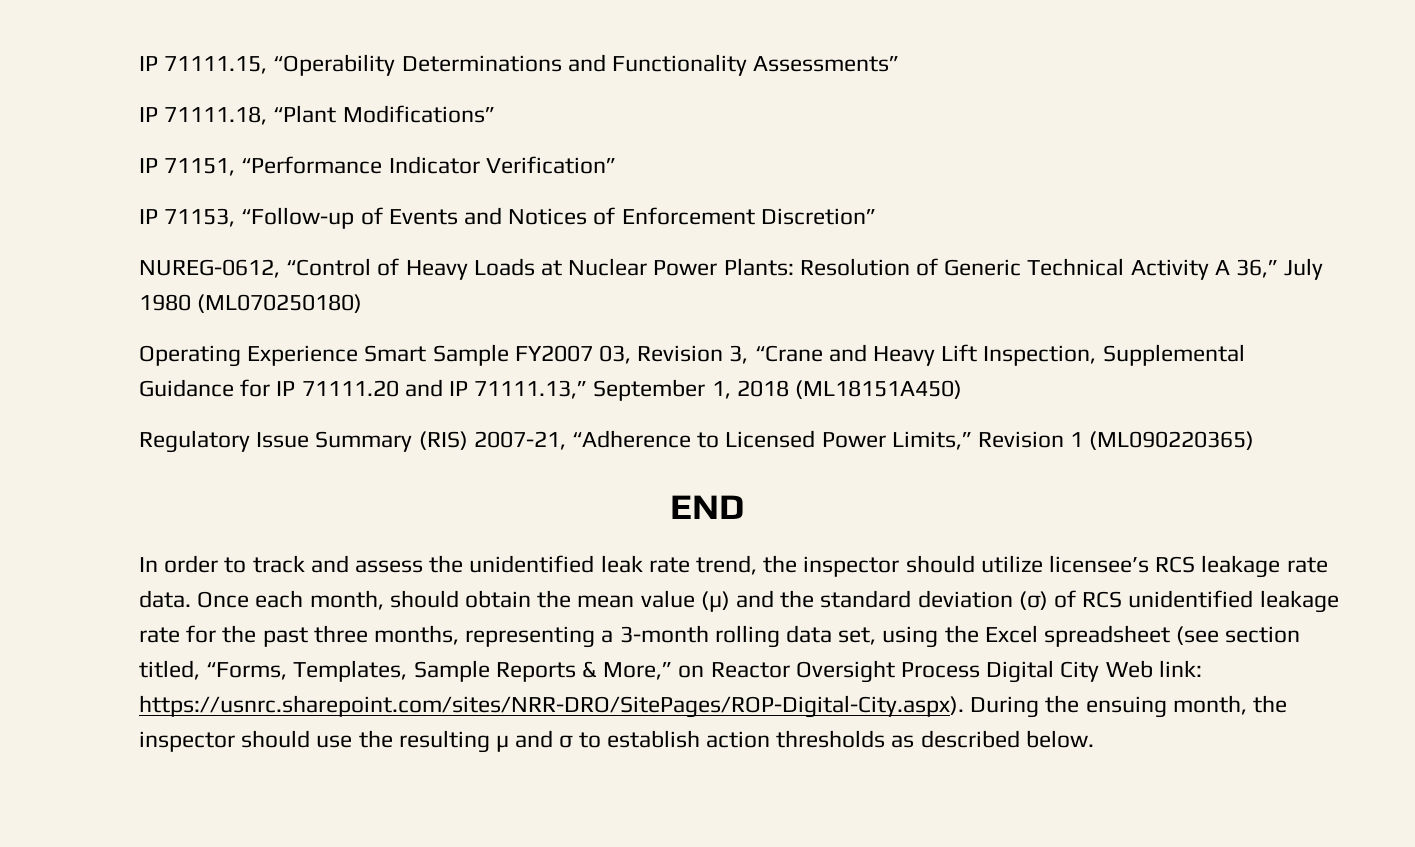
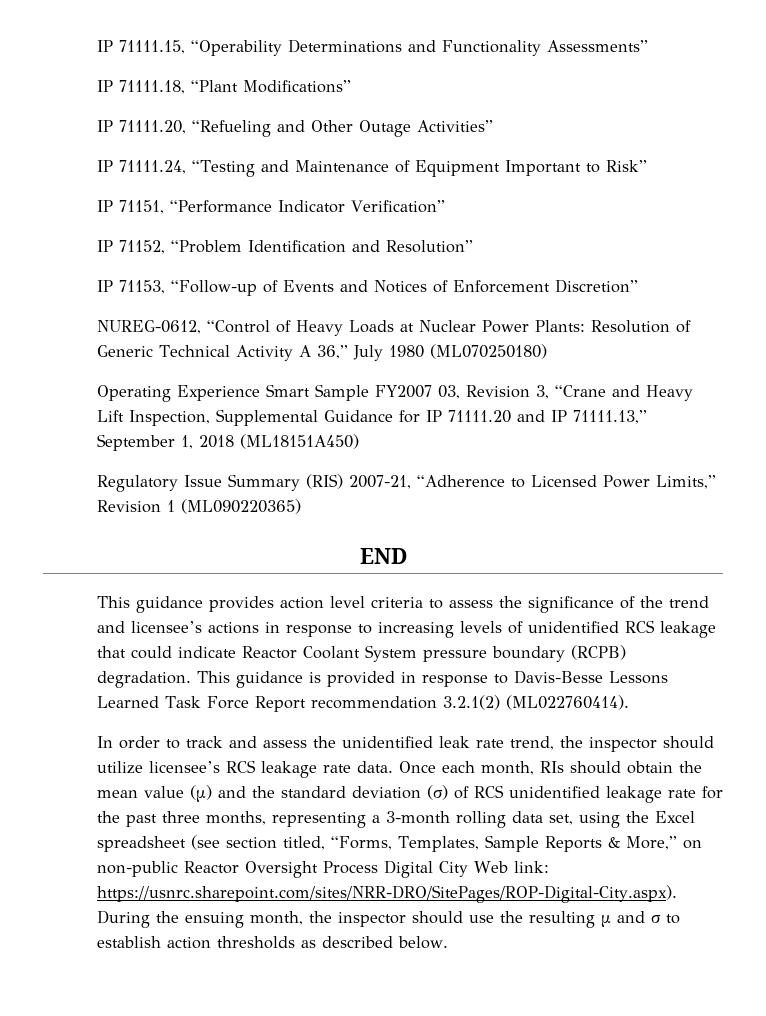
+ IP 71111.20, “Refueling and Other Outage Activities”
+ IP 71111.24, “Testing and Maintenance of Equipment Important to Risk”
+ IP 71152, “Problem Identification and Resolution”
+ This guidance provides action level criteria to assess the significance of the trend and licensee’s actions in response to increasing levels of unidentified RCS leakage that could indicate Reactor Coolant System pressure boundary (RCPB) degradation. This guidance is provided in response to Davis-Besse Lessons Learned Task Force Report recommendation 3.2.1(2) (ML022760414).
- Once each month, should obtain the mean value (μ) and the standard deviation (σ) of RCS unidentified leakage rate for the past three months, representing a 3-month rolling data set, using the Excel spreadsheet (see section titled, “Forms, Templates, Sample Reports & More,” on Reactor Oversight Process Digital City Web link:
+ Once each month, RIs should obtain the mean value (μ) and the standard deviation (σ) of RCS unidentified leakage rate for the past three months, representing a 3-month rolling data set, using the Excel spreadsheet (see section titled, “Forms, Templates, Sample Reports & More,” on non-public Reactor Oversight Process Digital City Web link:

